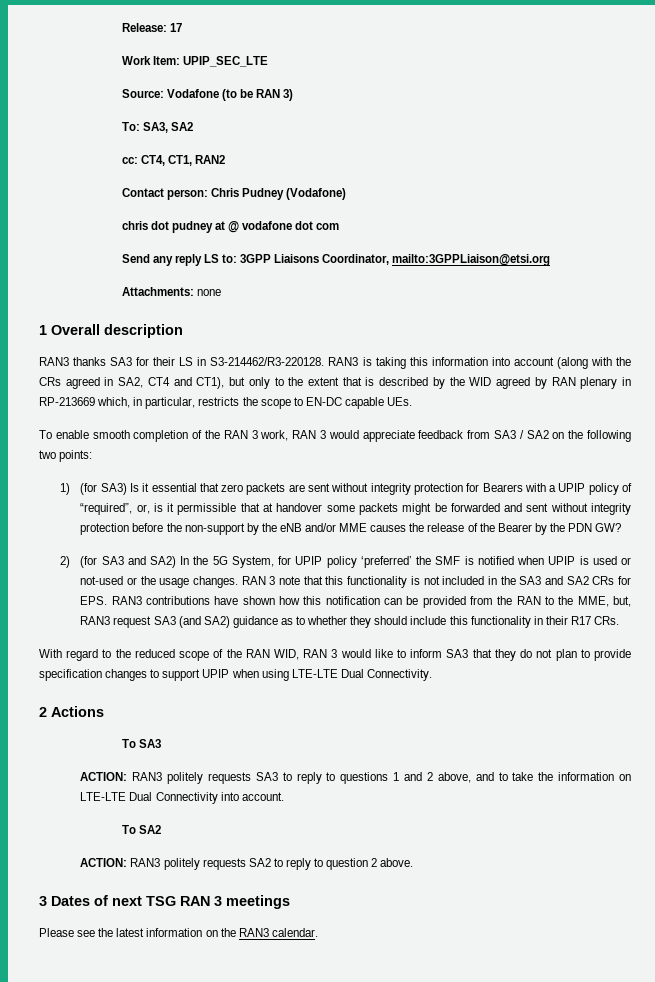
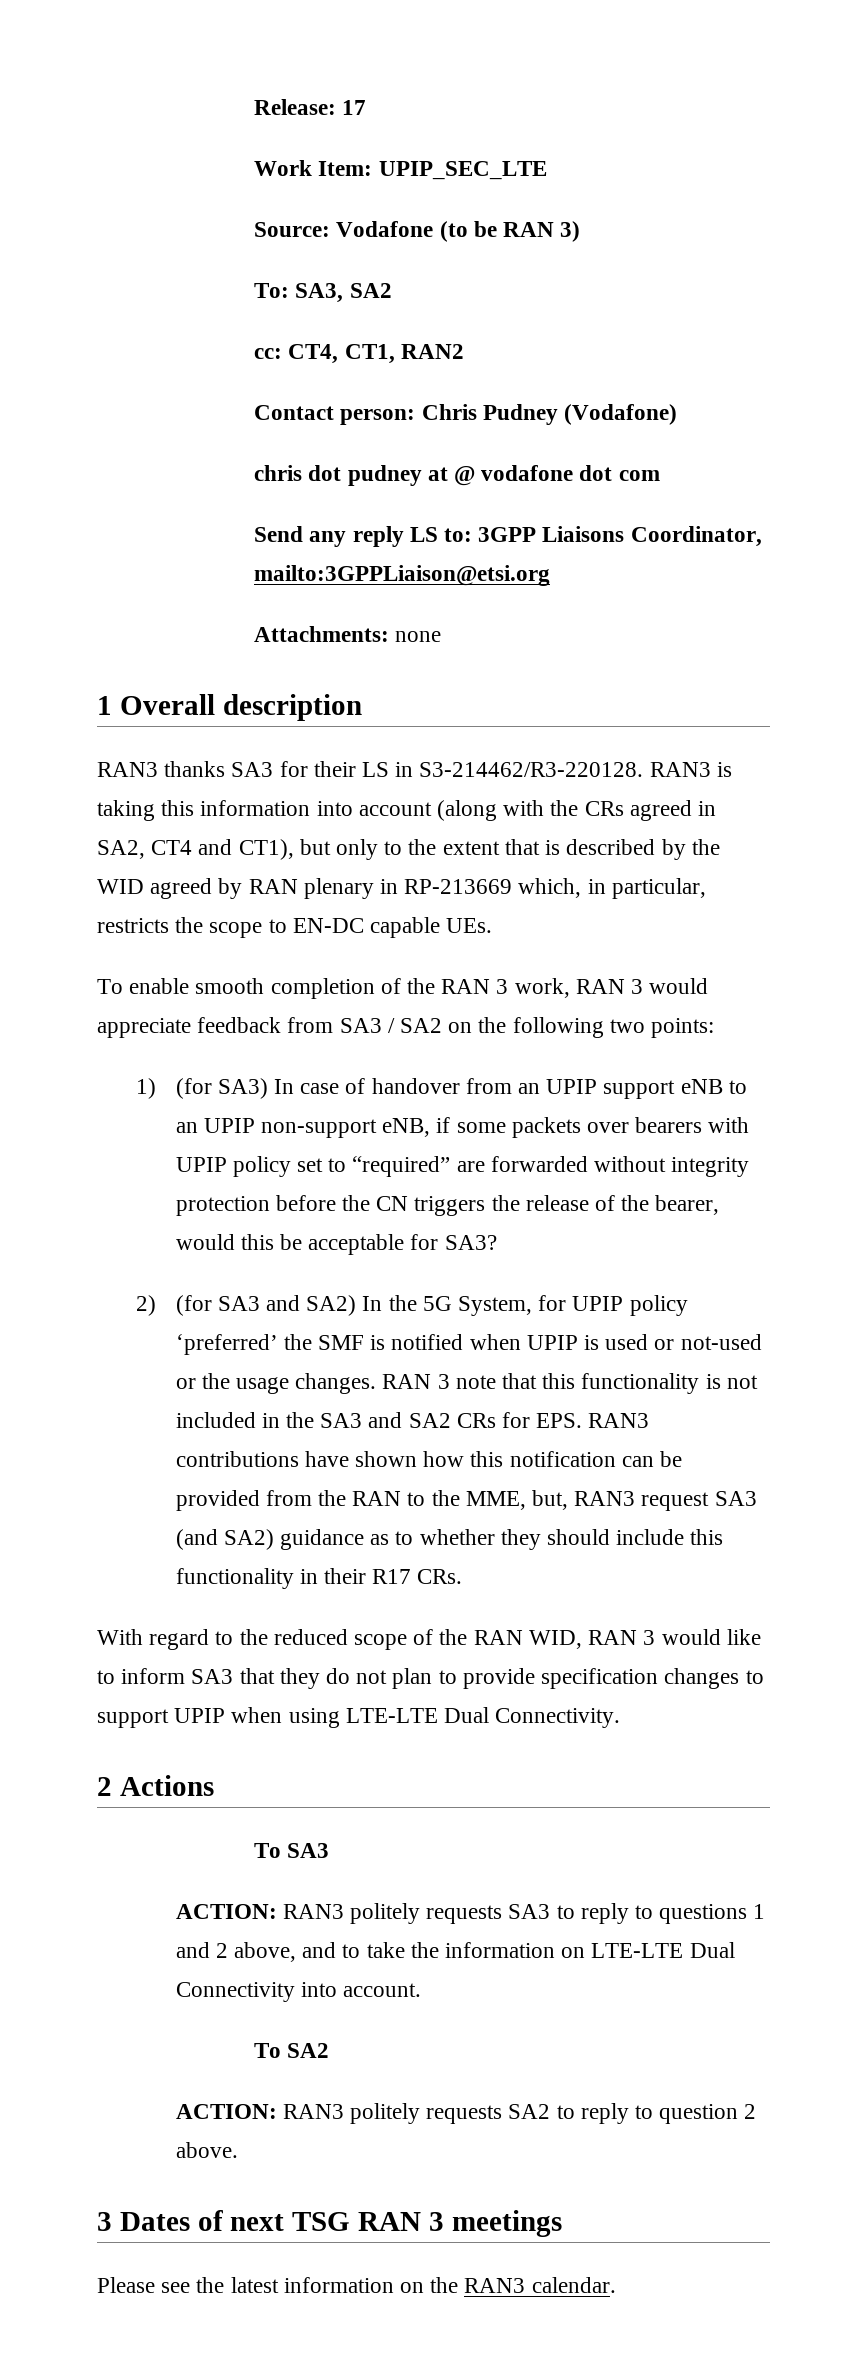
- 1) (for SA3) Is it essential that zero packets are sent without integrity protection for Bearers with a UPIP policy of “required”, or, is it permissible that at handover some packets might be forwarded and sent without integrity protection before the non-support by the eNB and/or MME causes the release of the Bearer by the PDN GW?
+ 1) (for SA3) In case of handover from an UPIP support eNB to an UPIP non-support eNB, if some packets over bearers with UPIP policy set to “required” are forwarded without integrity protection before the CN triggers the release of the bearer, would this be acceptable for SA3?

